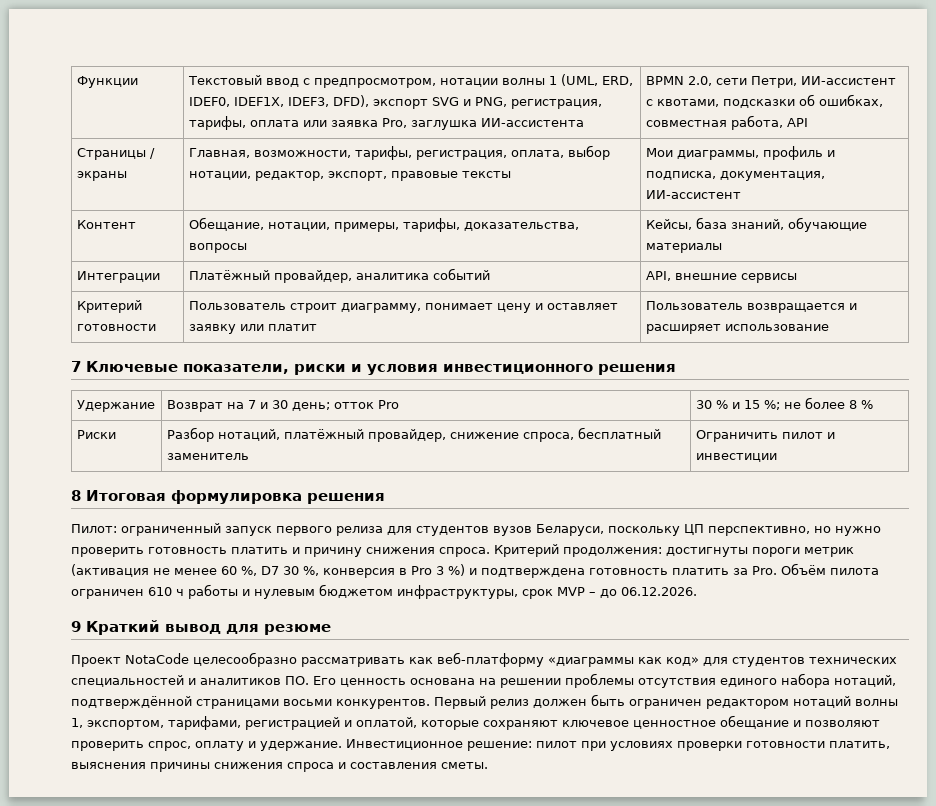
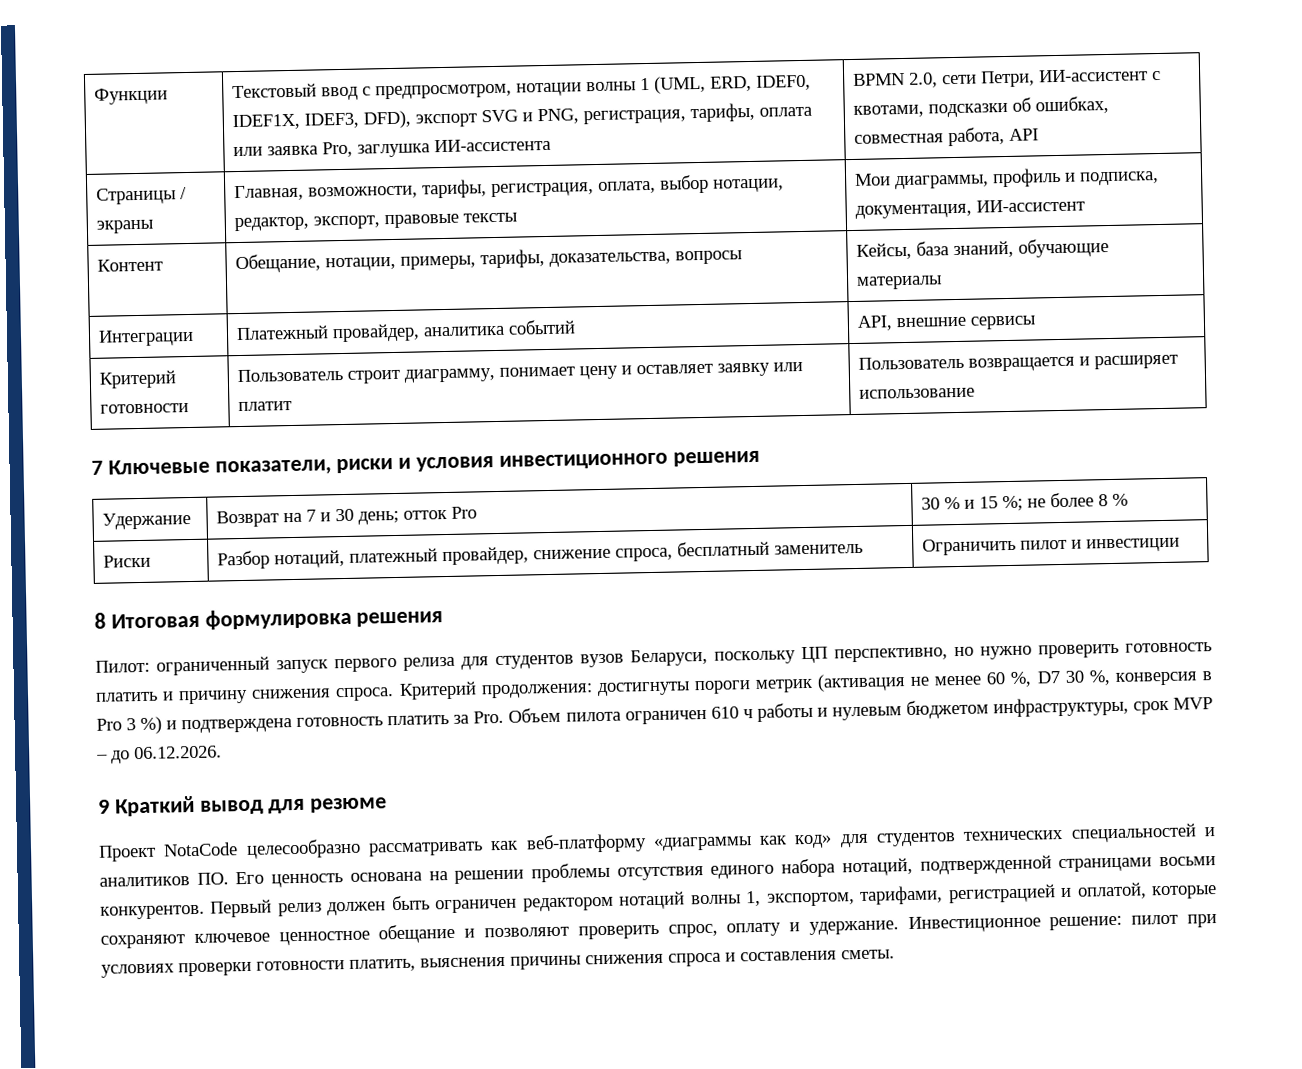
- Интеграции | Платёжный провайдер, аналитика событий | API, внешние сервисы
+ Интеграции | Платежный провайдер, аналитика событий | API, внешние сервисы
- Риски | Разбор нотаций, платёжный провайдер, снижение спроса, бесплатный заменитель | Ограничить пилот и инвестиции
+ Риски | Разбор нотаций, платежный провайдер, снижение спроса, бесплатный заменитель | Ограничить пилот и инвестиции
- Критерий продолжения: достигнуты пороги метрик (активация не менее 60 %, D7 30 %, конверсия в Pro 3 %) и подтверждена готовность платить за Pro. Объём пилота ограничен 610 ч работы и нулевым бюджетом инфраструктуры, срок MVP – до 06.12.2026.
+ Критерий продолжения: достигнуты пороги метрик (активация не менее 60 %, D7 30 %, конверсия в Pro 3 %) и подтверждена готовность платить за Pro. Объем пилота ограничен 610 ч работы и нулевым бюджетом инфраструктуры, срок MVP – до 06.12.2026.
- Проект NotaCode целесообразно рассматривать как веб-платформу «диаграммы как код» для студентов технических специальностей и аналитиков ПО. Его ценность основана на решении проблемы отсутствия единого набора нотаций, подтверждённой страницами восьми конкурентов.
+ Проект NotaCode целесообразно рассматривать как веб-платформу «диаграммы как код» для студентов технических специальностей и аналитиков ПО. Его ценность основана на решении проблемы отсутствия единого набора нотаций, подтвержденной страницами восьми конкурентов.

